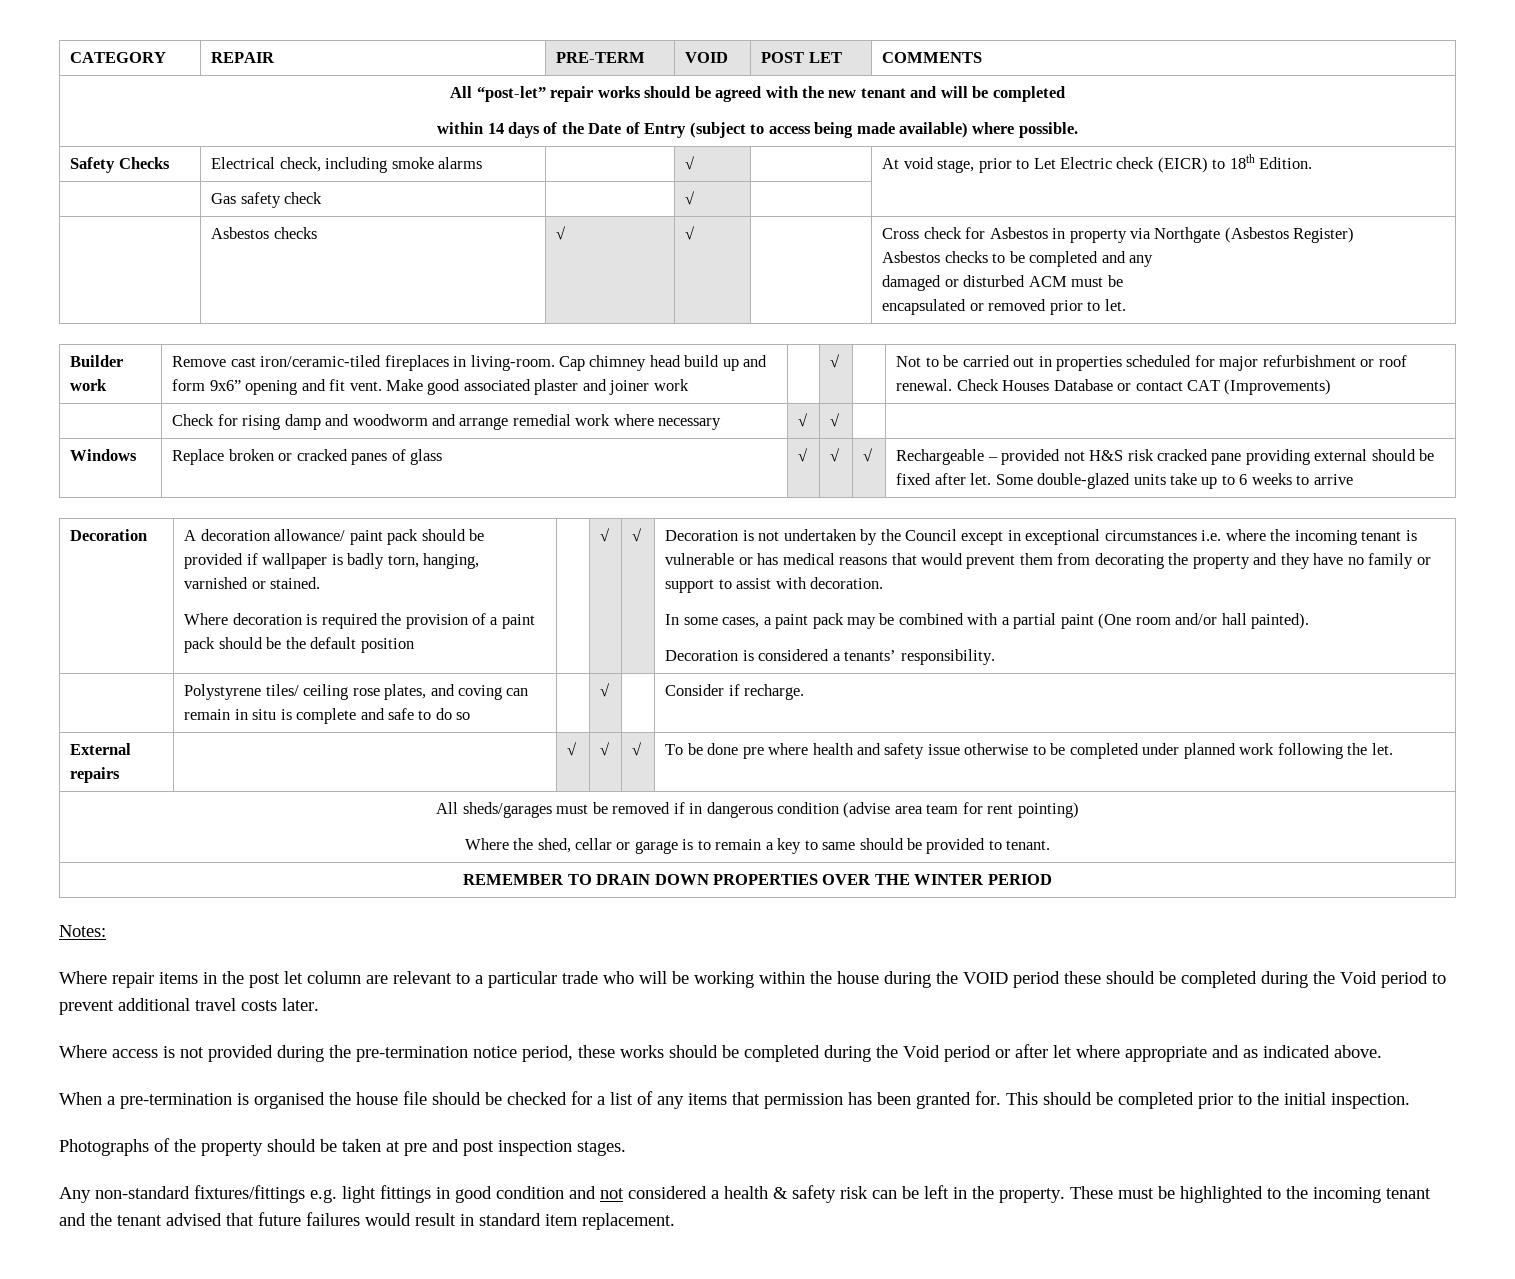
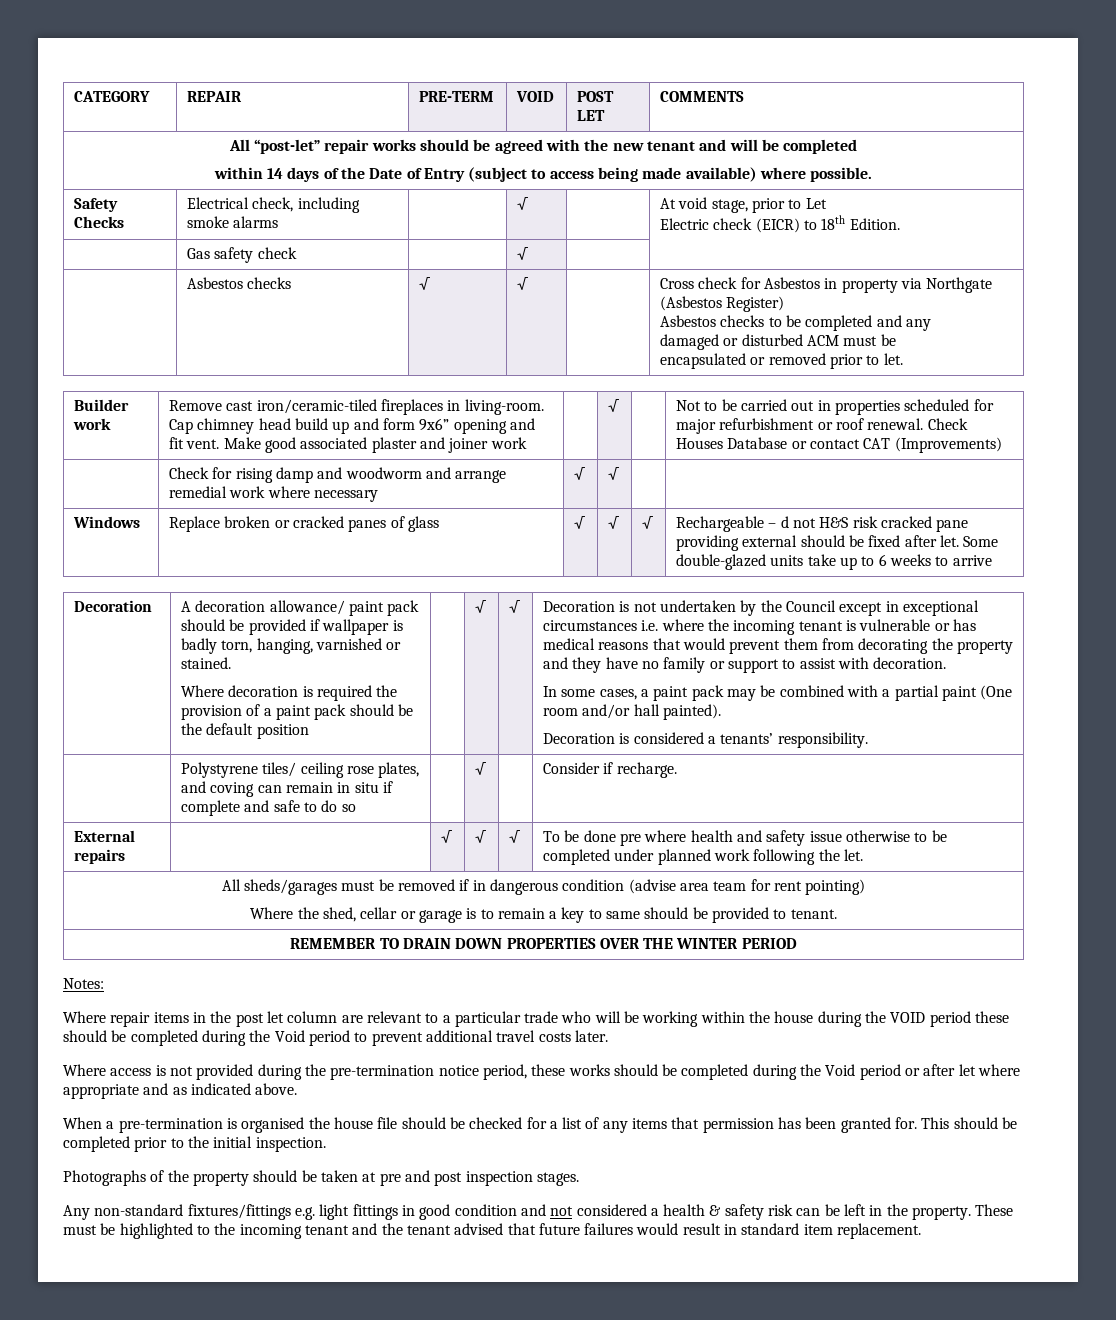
- Safety Checks | Electrical check, including smoke alarms | | √ | | At void stage, prior to Let Electric check (EICR) to 18th Edition.
+ Safety Checks | Electrical check, including smoke alarms | | √ | | At void stage, prior to Let
+ Electric check (EICR) to 18th Edition.
- Windows | Replace broken or cracked panes of glass | √ | √ | √ | Rechargeable – provided not H&S risk cracked pane providing external should be fixed after let. Some double-glazed units take up to 6 weeks to arrive
+ Windows | Replace broken or cracked panes of glass | √ | √ | √ | Rechargeable – d not H&S risk cracked pane providing external should be fixed after let. Some double-glazed units take up to 6 weeks to arrive
- | Polystyrene tiles/ ceiling rose plates, and coving can remain in situ is complete and safe to do so | | √ | | Consider if recharge.
+ | Polystyrene tiles/ ceiling rose plates, and coving can remain in situ if complete and safe to do so | | √ | | Consider if recharge.

